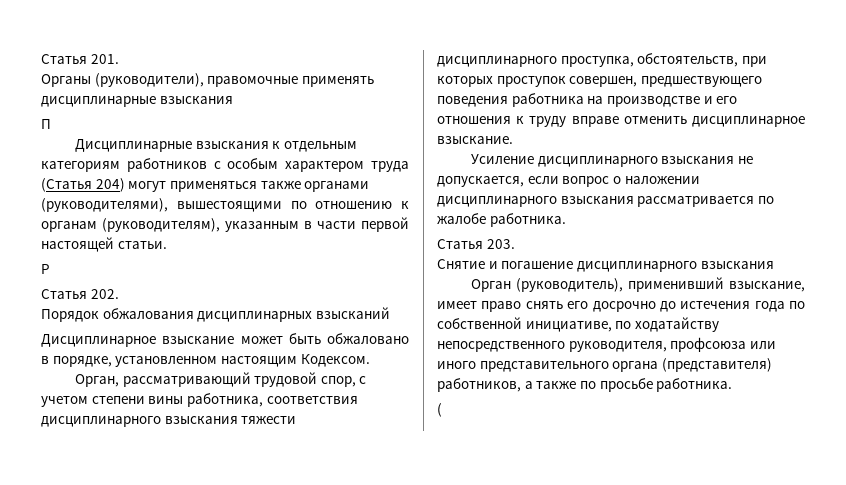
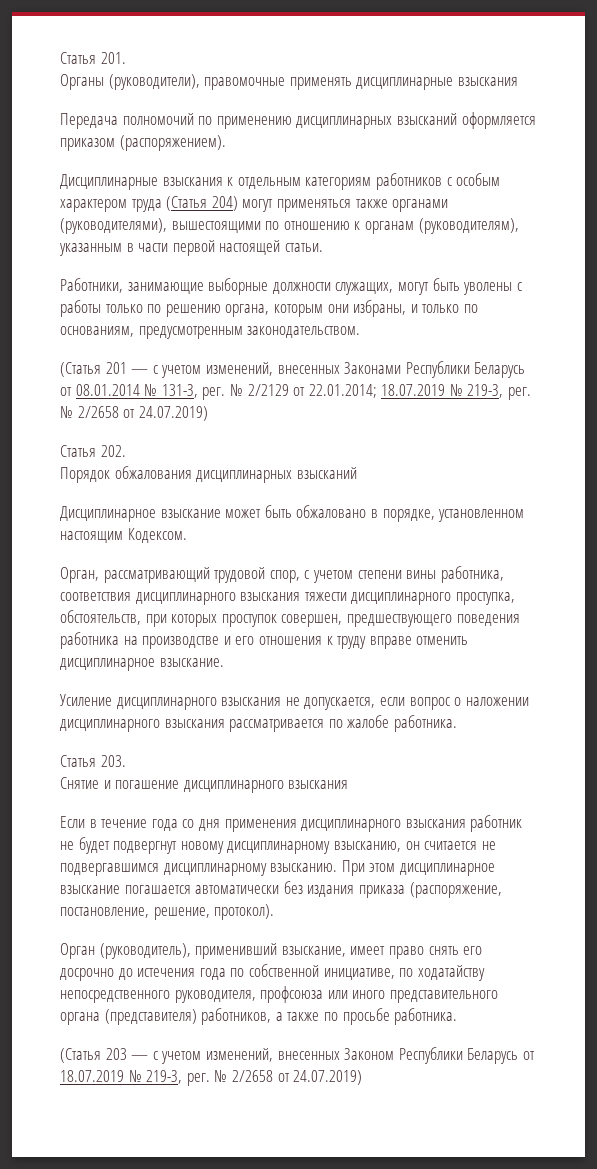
- П
+ Передача полномочий по применению дисциплинарных взысканий оформляется приказом (распоряжением).
- Р
+ Работники, занимающие выборные должности служащих, могут быть уволены с работы только по решению органа, которым они избраны, и только по основаниям, предусмотренным законодательством.
+ (Статья 201 — с учетом изменений, внесенных Законами Республики Беларусь от 08.01.2014 № 131-З, рег. № 2/2129 от 22.01.2014; 18.07.2019 № 219-З, рег. № 2/2658 от 24.07.2019)
+ Если в течение года со дня применения дисциплинарного взыскания работник не будет подвергнут новому дисциплинарному взысканию, он считается не подвергавшимся дисциплинарному взысканию. При этом дисциплинарное взыскание погашается автоматически без издания приказа (распоряжение, постановление, решение, протокол).
- (
+ (Статья 203 — с учетом изменений, внесенных Законом Республики Беларусь от 18.07.2019 № 219-З, рег. № 2/2658 от 24.07.2019)

